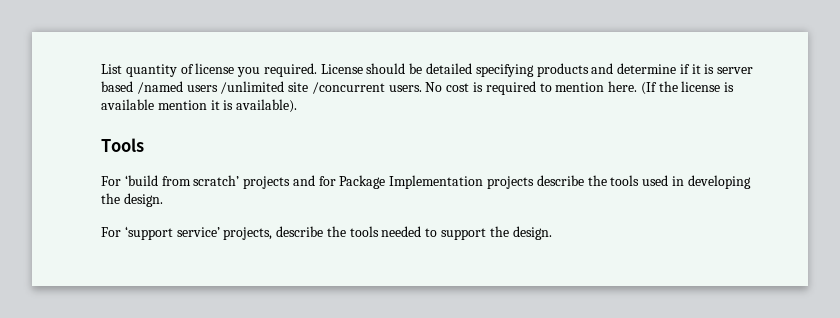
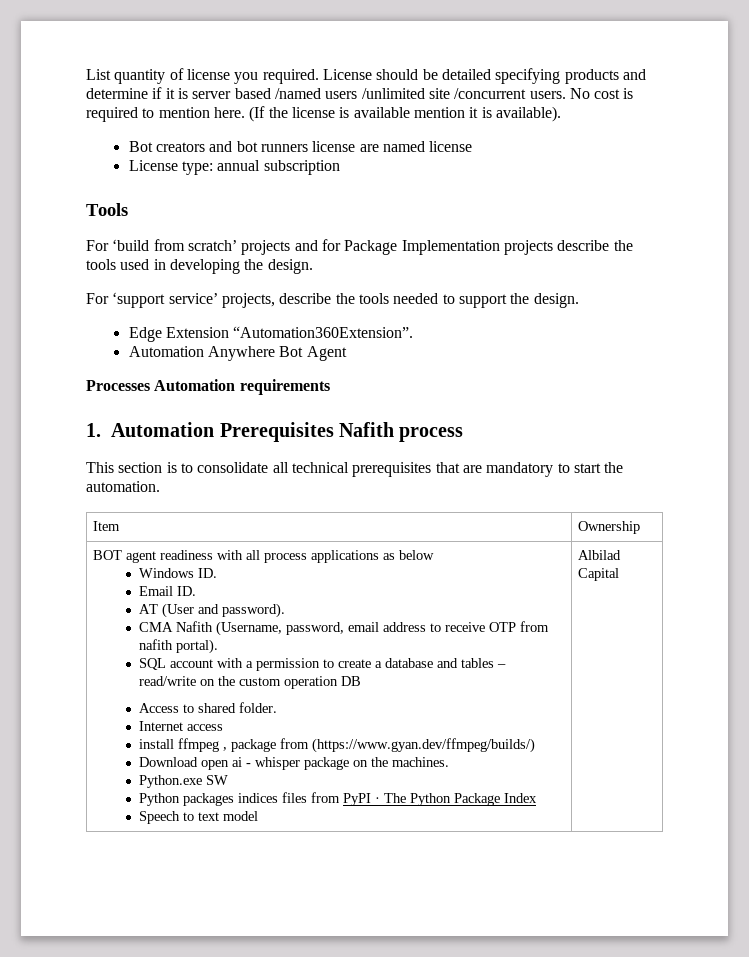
+ Bot creators and bot runners license are named license
+ License type: annual subscription
+ Edge Extension “Automation360Extension”.
+ Automation Anywhere Bot Agent
+ Processes Automation requirements
+ 1. Automation Prerequisites Nafith process
+ This section is to consolidate all technical prerequisites that are mandatory to start the automation.
+ Item | Ownership
+ BOT agent readiness with all process applications as below
+ Windows ID.
+ Email ID.
+ AT (User and password).
+ CMA Nafith (Username, password, email address to receive OTP from nafith portal).
+ SQL account with a permission to create a database and tables – read/write on the custom operation DB
+ Access to shared folder.
+ Internet access
+ install ffmpeg , package from (https://www.gyan.dev/ffmpeg/builds/)
+ Download open ai - whisper package on the machines.
+ Python.exe SW
+ Python packages indices files from PyPI · The Python Package Index
+ Speech to text model | Albilad Capital

